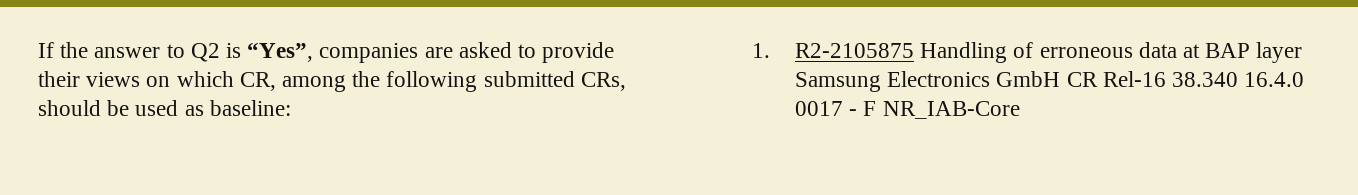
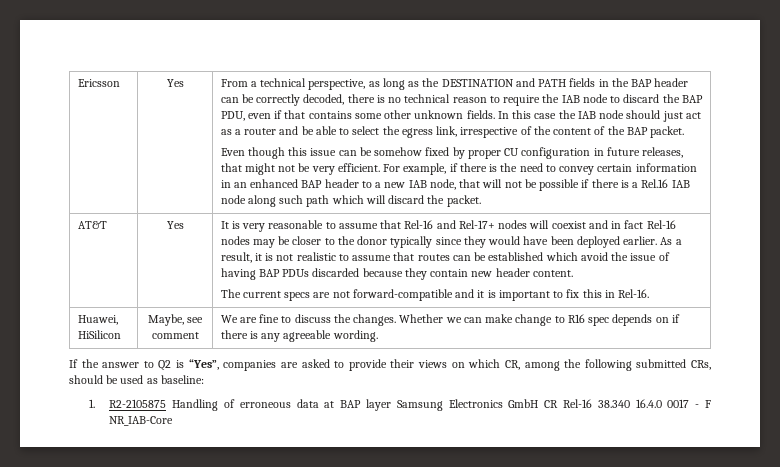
+ Ericsson | Yes | From a technical perspective, as long as the DESTINATION and PATH fields in the BAP header can be correctly decoded, there is no technical reason to require the IAB node to discard the BAP PDU, even if that contains some other unknown fields. In this case the IAB node should just act as a router and be able to select the egress link, irrespective of the content of the BAP packet.
+ Even though this issue can be somehow fixed by proper CU configuration in future releases, that might not be very efficient. For example, if there is the need to convey certain information in an enhanced BAP header to a new IAB node, that will not be possible if there is a Rel.16 IAB node along such path which will discard the packet.
+ AT&T | Yes | It is very reasonable to assume that Rel-16 and Rel-17+ nodes will coexist and in fact Rel-16 nodes may be closer to the donor typically since they would have been deployed earlier. As a result, it is not realistic to assume that routes can be established which avoid the issue of having BAP PDUs discarded because they contain new header content.
+ The current specs are not forward-compatible and it is important to fix this in Rel-16.
+ Huawei, HiSilicon | Maybe, see comment | We are fine to discuss the changes. Whether we can make change to R16 spec depends on if there is any agreeable wording.

